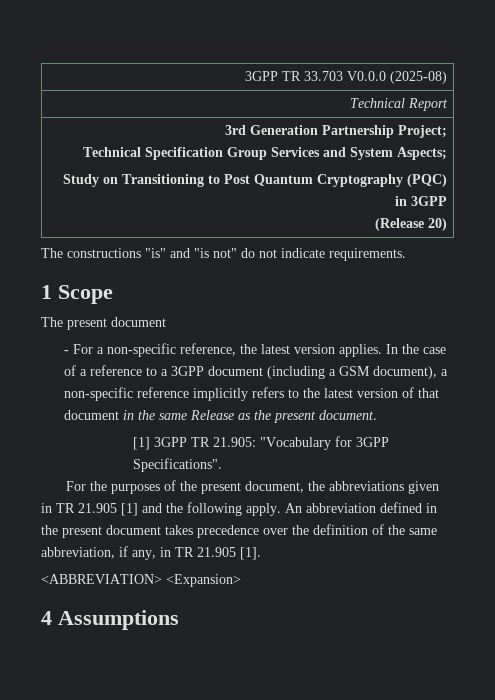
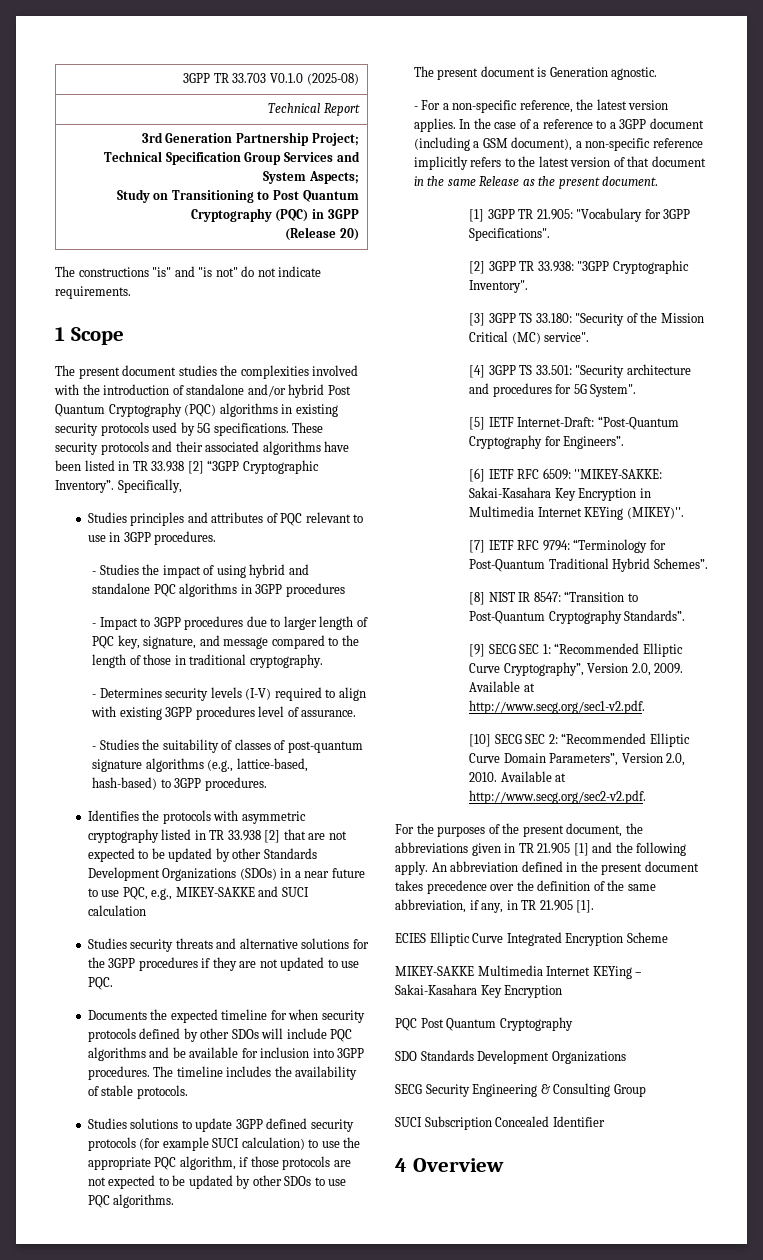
- 3GPP TR 33.703 V0.0.0 (2025-08)
+ 3GPP TR 33.703 V0.1.0 (2025-08)
- The present document
+ The present document studies the complexities involved with the introduction of standalone and/or hybrid Post Quantum Cryptography (PQC) algorithms in existing security protocols used by 5G specifications. These security protocols and their associated algorithms have been listed in TR 33.938 [2] “3GPP Cryptographic Inventory”. Specifically,
+ Studies principles and attributes of PQC relevant to use in 3GPP procedures.
+ - Studies the impact of using hybrid and standalone PQC algorithms in 3GPP procedures
+ - Impact to 3GPP procedures due to larger length of PQC key, signature, and message compared to the length of those in traditional cryptography.
+ - Determines security levels (I-V) required to align with existing 3GPP procedures level of assurance.
+ - Studies the suitability of classes of post-quantum signature algorithms (e.g., lattice-based, hash-based) to 3GPP procedures.
+ Identifies the protocols with asymmetric cryptography listed in TR 33.938 [2] that are not expected to be updated by other Standards Development Organizations (SDOs) in a near future to use PQC, e.g., MIKEY-SAKKE and SUCI calculation
+ Studies security threats and alternative solutions for the 3GPP procedures if they are not updated to use PQC.
+ Documents the expected timeline for when security protocols defined by other SDOs will include PQC algorithms and be available for inclusion into 3GPP procedures. The timeline includes the availability of stable protocols.
+ Studies solutions to update 3GPP defined security protocols (for example SUCI calculation) to use the appropriate PQC algorithm, if those protocols are not expected to be updated by other SDOs to use PQC algorithms.
+ The present document is Generation agnostic.
+ [2] 3GPP TR 33.938: "3GPP Cryptographic Inventory".
+ [3] 3GPP TS 33.180: "Security of the Mission Critical (MC) service".
+ [4] 3GPP TS 33.501: "Security architecture and procedures for 5G System".
+ [5] IETF Internet-Draft: “Post-Quantum Cryptography for Engineers”.
+ [6] IETF RFC 6509: ''MIKEY-SAKKE: Sakai-Kasahara Key Encryption in Multimedia Internet KEYing (MIKEY)''.
+ [7] IETF RFC 9794: “Terminology for Post-Quantum Traditional Hybrid Schemes”.
+ [8] NIST IR 8547: “Transition to Post-Quantum Cryptography Standards”.
+ [9] SECG SEC 1: “Recommended Elliptic Curve Cryptography”, Version 2.0, 2009. Available at http://www.secg.org/sec1-v2.pdf.
+ [10] SECG SEC 2: “Recommended Elliptic Curve Domain Parameters”, Version 2.0, 2010. Available at http://www.secg.org/sec2-v2.pdf.
- <ABBREVIATION> <Expansion>
+ ECIES Elliptic Curve Integrated Encryption Scheme
+ MIKEY-SAKKE Multimedia Internet KEYing – Sakai-Kasahara Key Encryption
+ PQC Post Quantum Cryptography
+ SDO Standards Development Organizations
+ SECG Security Engineering & Consulting Group
+ SUCI Subscription Concealed Identifier
- 4 Assumptions
+ 4 Overview

